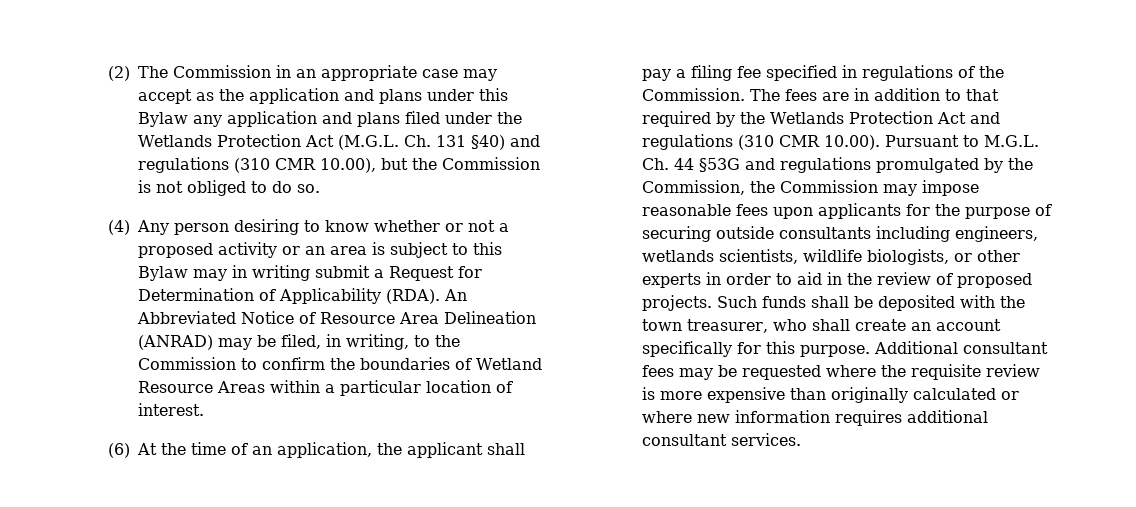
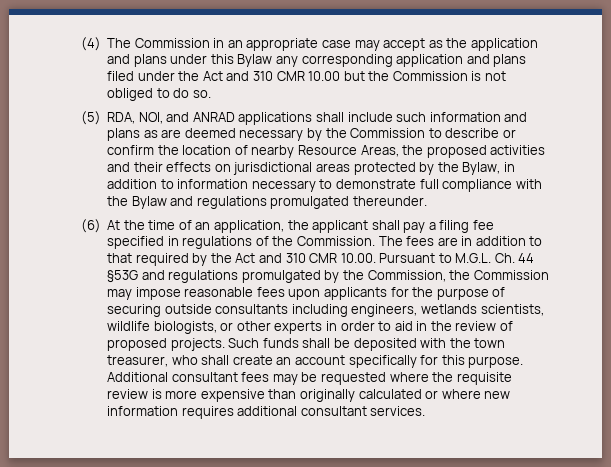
- (2) The Commission in an appropriate case may accept as the application and plans under this Bylaw any application and plans filed under the Wetlands Protection Act (M.G.L. Ch. 131 §40) and regulations (310 CMR 10.00), but the Commission is not obliged to do so.
+ (4) The Commission in an appropriate case may accept as the application and plans under this Bylaw any corresponding application and plans filed under the Act and 310 CMR 10.00 but the Commission is not obliged to do so.
- (4) Any person desiring to know whether or not a proposed activity or an area is subject to this Bylaw may in writing submit a Request for Determination of Applicability (RDA). An Abbreviated Notice of Resource Area Delineation (ANRAD) may be filed, in writing, to the Commission to confirm the boundaries of Wetland Resource Areas within a particular location of interest.
+ (5) RDA, NOI, and ANRAD applications shall include such information and plans as are deemed necessary by the Commission to describe or confirm the location of nearby Resource Areas, the proposed activities and their effects on jurisdictional areas protected by the Bylaw, in addition to information necessary to demonstrate full compliance with the Bylaw and regulations promulgated thereunder.
- The fees are in addition to that required by the Wetlands Protection Act and regulations (310 CMR 10.00). Pursuant to M.G.L. Ch. 44 §53G and regulations promulgated by the Commission, the Commission may impose reasonable fees upon applicants for the purpose of securing outside consultants including engineers, wetlands scientists, wildlife biologists, or other experts in order to aid in the review of proposed projects.
+ The fees are in addition to that required by the Act and 310 CMR 10.00. Pursuant to M.G.L. Ch. 44 §53G and regulations promulgated by the Commission, the Commission may impose reasonable fees upon applicants for the purpose of securing outside consultants including engineers, wetlands scientists, wildlife biologists, or other experts in order to aid in the review of proposed projects.

